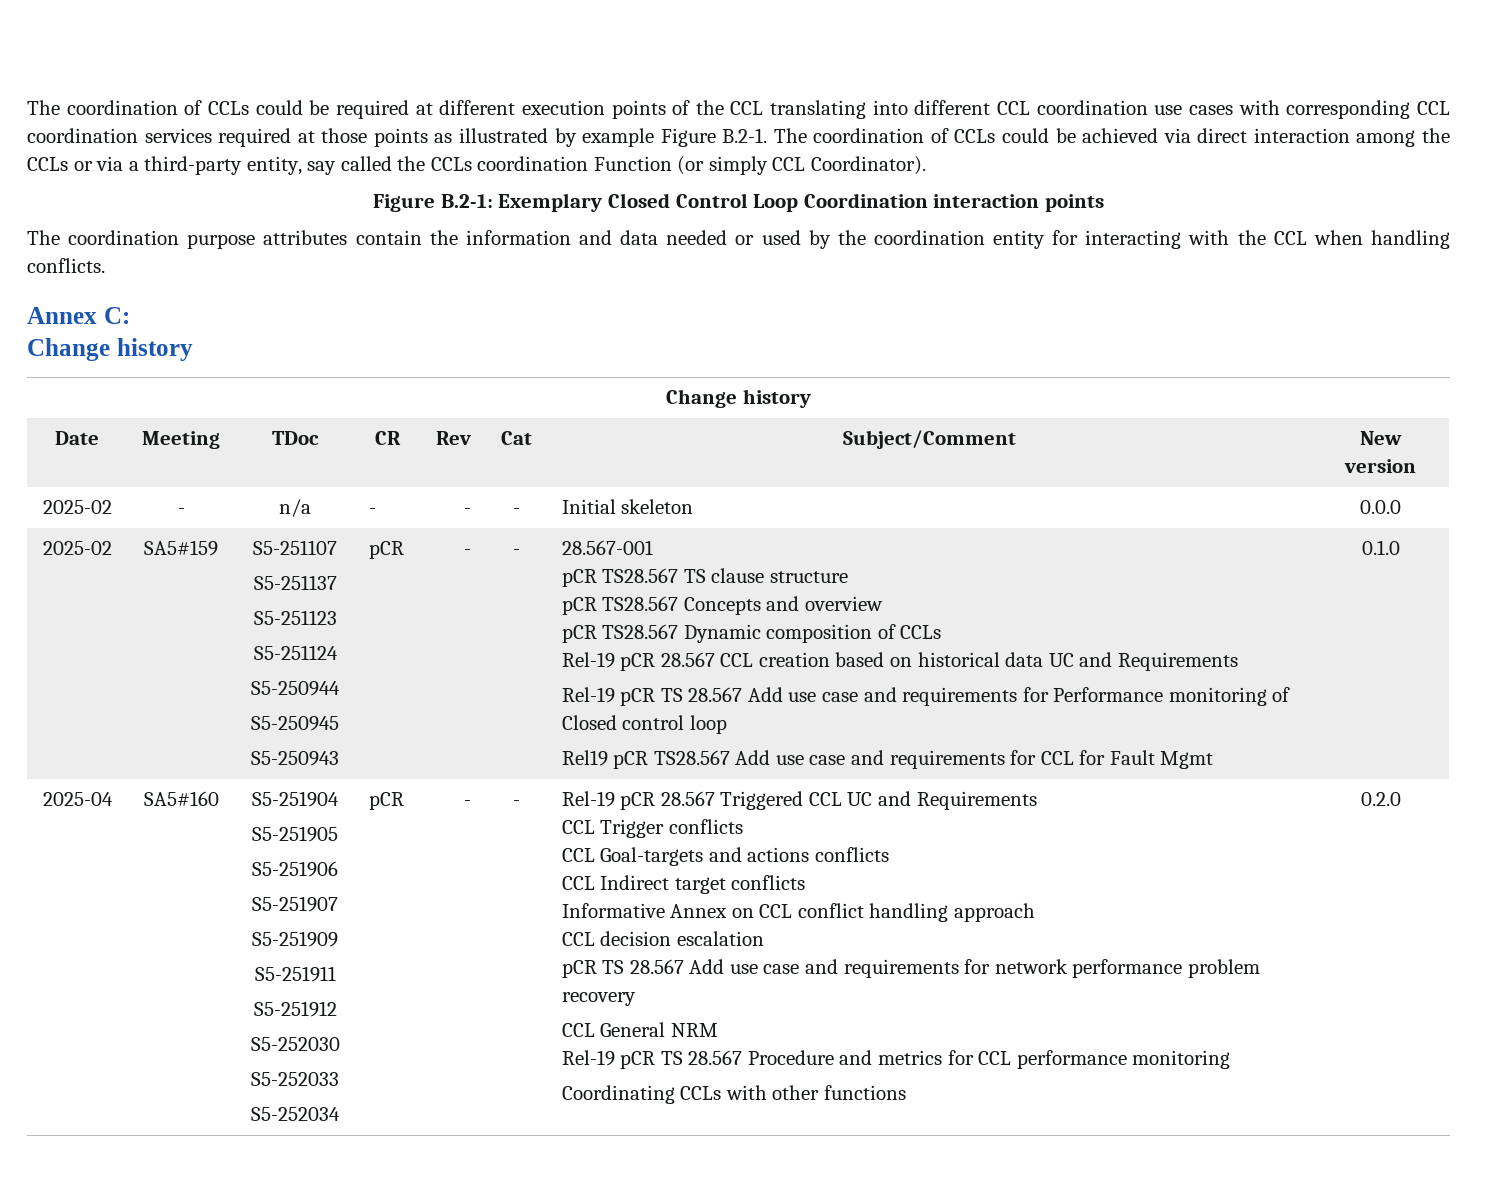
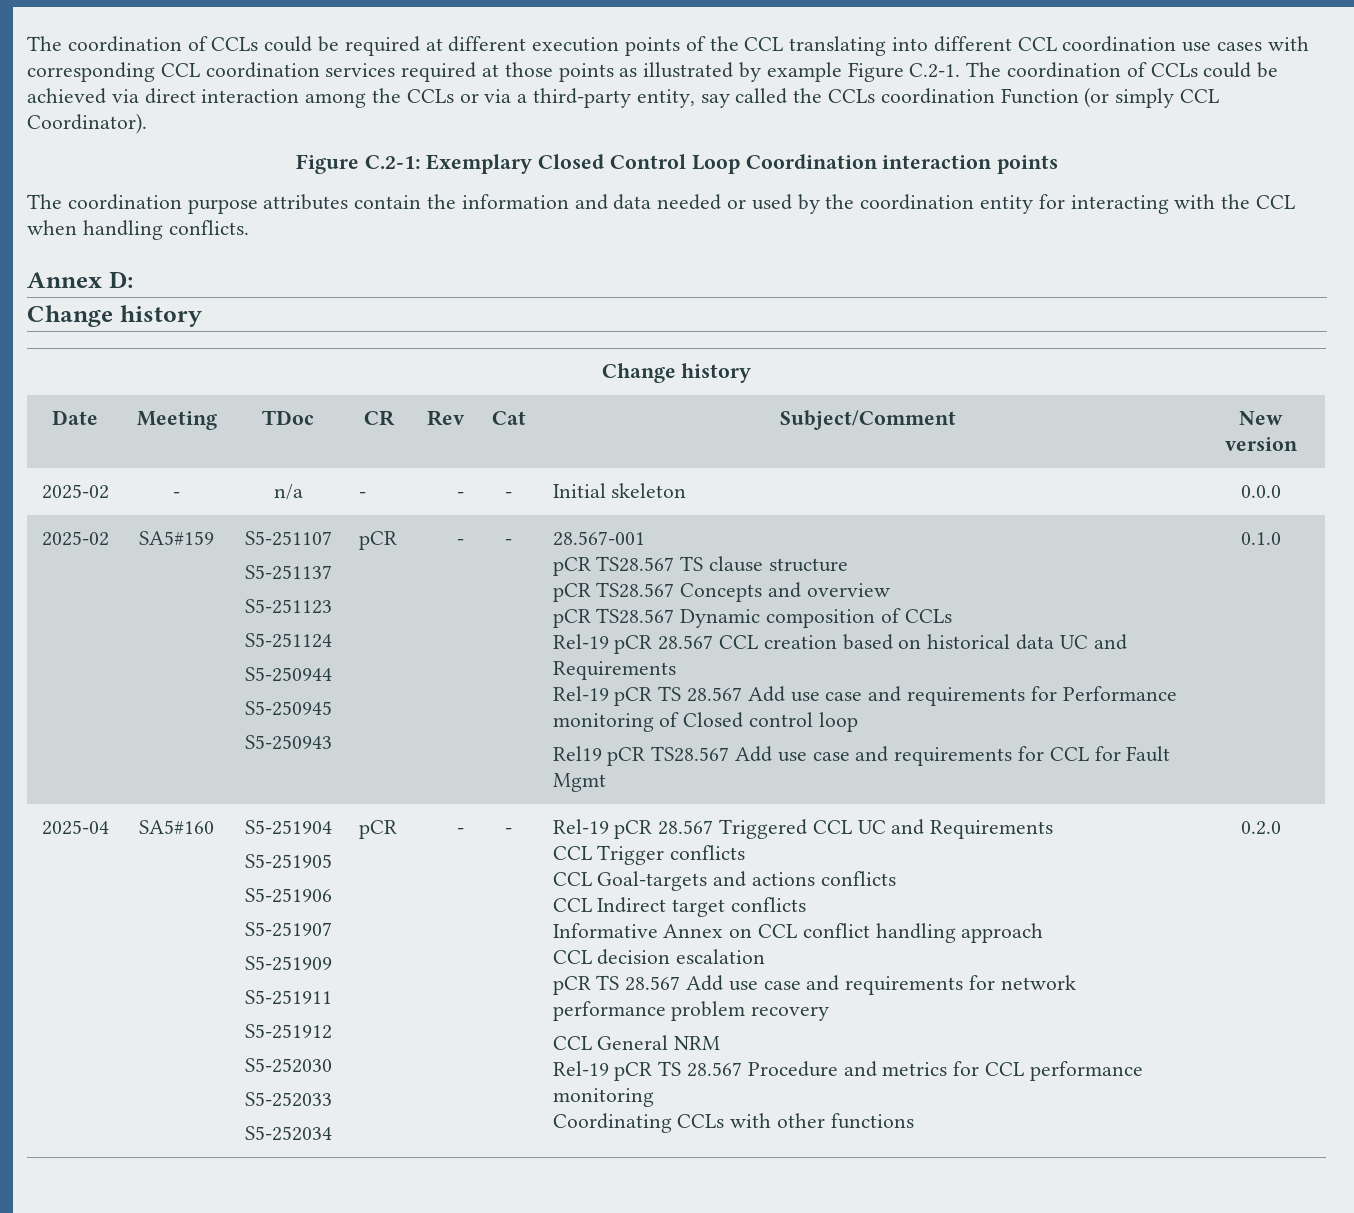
- The coordination of CCLs could be required at different execution points of the CCL translating into different CCL coordination use cases with corresponding CCL coordination services required at those points as illustrated by example Figure B.2-1. The coordination of CCLs could be achieved via direct interaction among the CCLs or via a third-party entity, say called the CCLs coordination Function (or simply CCL Coordinator).
+ The coordination of CCLs could be required at different execution points of the CCL translating into different CCL coordination use cases with corresponding CCL coordination services required at those points as illustrated by example Figure C.2-1. The coordination of CCLs could be achieved via direct interaction among the CCLs or via a third-party entity, say called the CCLs coordination Function (or simply CCL Coordinator).
- Figure B.2-1: Exemplary Closed Control Loop Coordination interaction points
+ Figure C.2-1: Exemplary Closed Control Loop Coordination interaction points
- Annex C:
+ Annex D:

